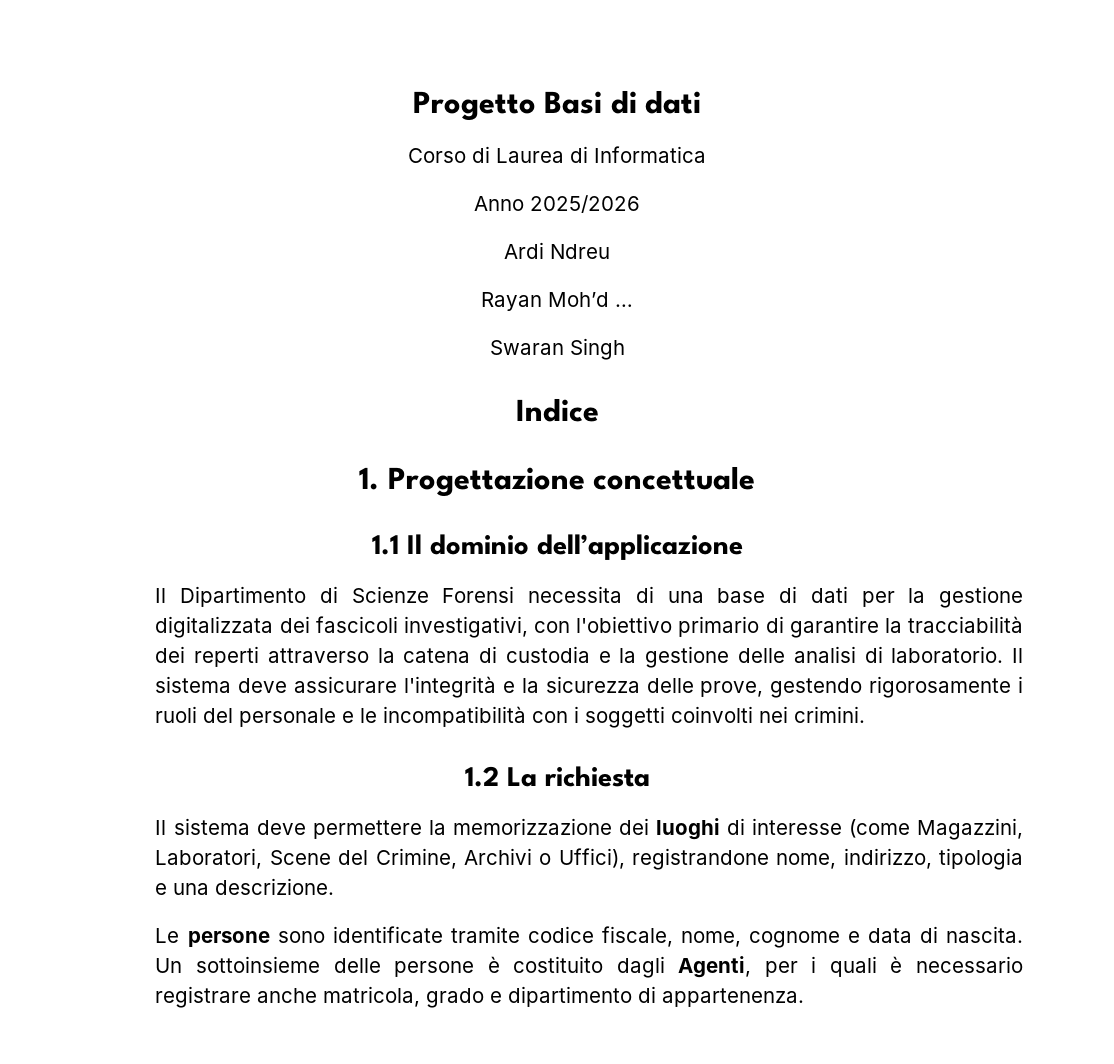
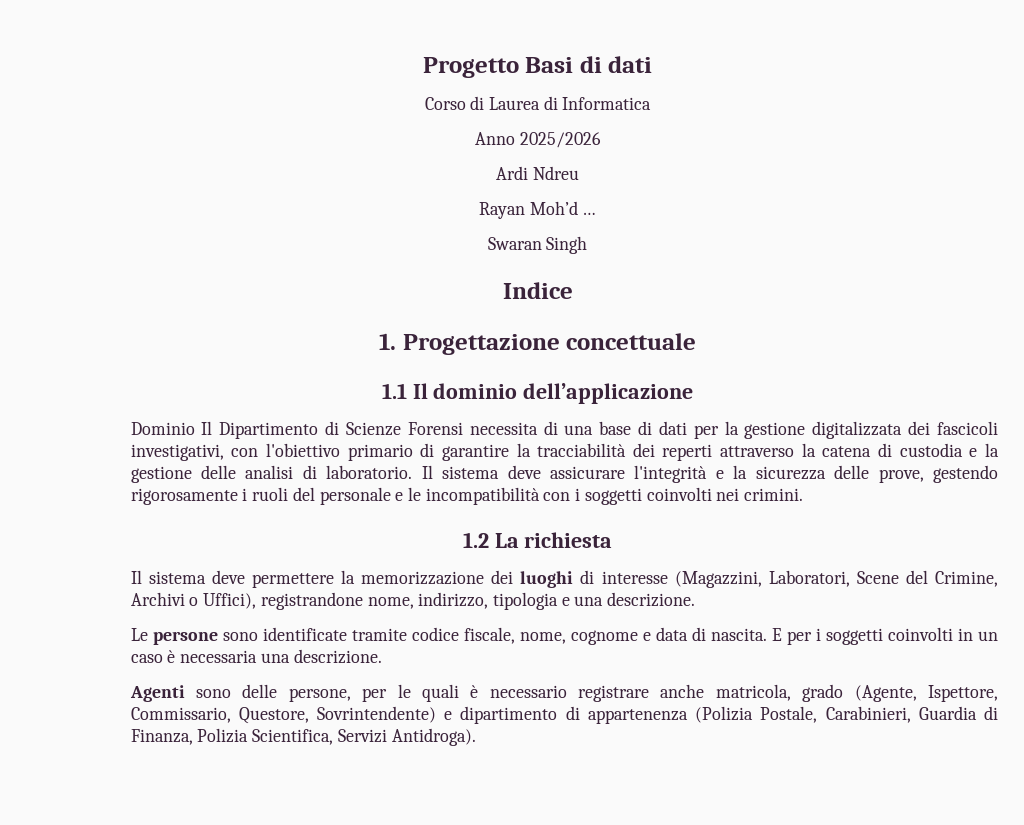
- Il Dipartimento di Scienze Forensi necessita di una base di dati per la gestione digitalizzata dei fascicoli investigativi, con l'obiettivo primario di garantire la tracciabilità dei reperti attraverso la catena di custodia e la gestione delle analisi di laboratorio.
+ Dominio Il Dipartimento di Scienze Forensi necessita di una base di dati per la gestione digitalizzata dei fascicoli investigativi, con l'obiettivo primario di garantire la tracciabilità dei reperti attraverso la catena di custodia e la gestione delle analisi di laboratorio.
- Il sistema deve permettere la memorizzazione dei luoghi di interesse (come Magazzini, Laboratori, Scene del Crimine, Archivi o Uffici), registrandone nome, indirizzo, tipologia e una descrizione.
+ Il sistema deve permettere la memorizzazione dei luoghi di interesse (Magazzini, Laboratori, Scene del Crimine, Archivi o Uffici), registrandone nome, indirizzo, tipologia e una descrizione.
- Un sottoinsieme delle persone è costituito dagli Agenti, per i quali è necessario registrare anche matricola, grado e dipartimento di appartenenza.
+ E per i soggetti coinvolti in un caso è necessaria una descrizione.
+ Agenti sono delle persone, per le quali è necessario registrare anche matricola, grado (Agente, Ispettore, Commissario, Questore, Sovrintendente) e dipartimento di appartenenza (Polizia Postale, Carabinieri, Guardia di Finanza, Polizia Scientifica, Servizi Antidroga).

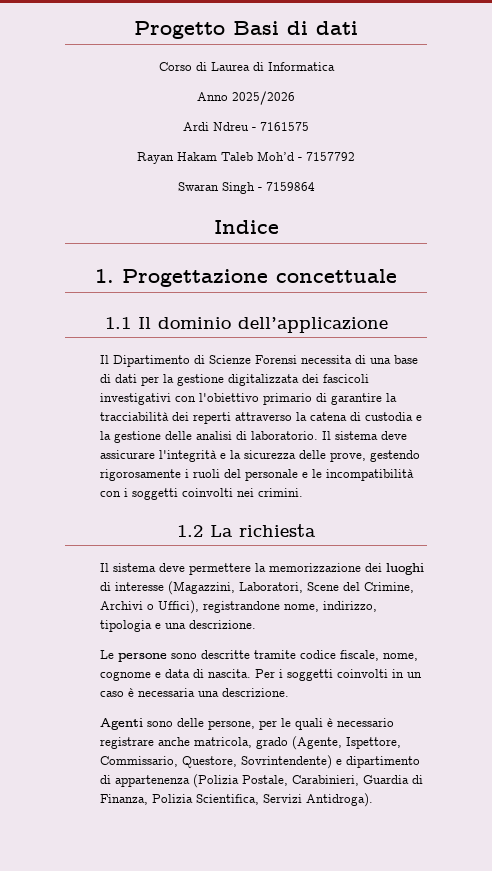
- Ardi Ndreu
+ Ardi Ndreu - 7161575
- Rayan Moh’d …
+ Rayan Hakam Taleb Moh’d - 7157792
- Swaran Singh
+ Swaran Singh - 7159864
- Dominio Il Dipartimento di Scienze Forensi necessita di una base di dati per la gestione digitalizzata dei fascicoli investigativi, con l'obiettivo primario di garantire la tracciabilità dei reperti attraverso la catena di custodia e la gestione delle analisi di laboratorio.
+ Il Dipartimento di Scienze Forensi necessita di una base di dati per la gestione digitalizzata dei fascicoli investigativi con l'obiettivo primario di garantire la tracciabilità dei reperti attraverso la catena di custodia e la gestione delle analisi di laboratorio.
- Le persone sono identificate tramite codice fiscale, nome, cognome e data di nascita.
+ Le persone sono descritte tramite codice fiscale, nome, cognome e data di nascita.
- E per i soggetti coinvolti in un caso è necessaria una descrizione.
+ Per i soggetti coinvolti in un caso è necessaria una descrizione.

